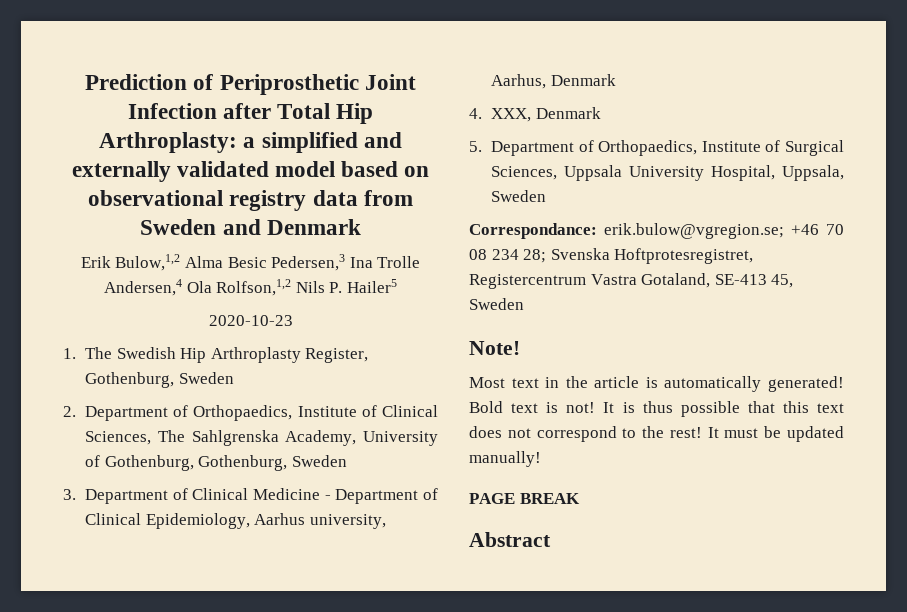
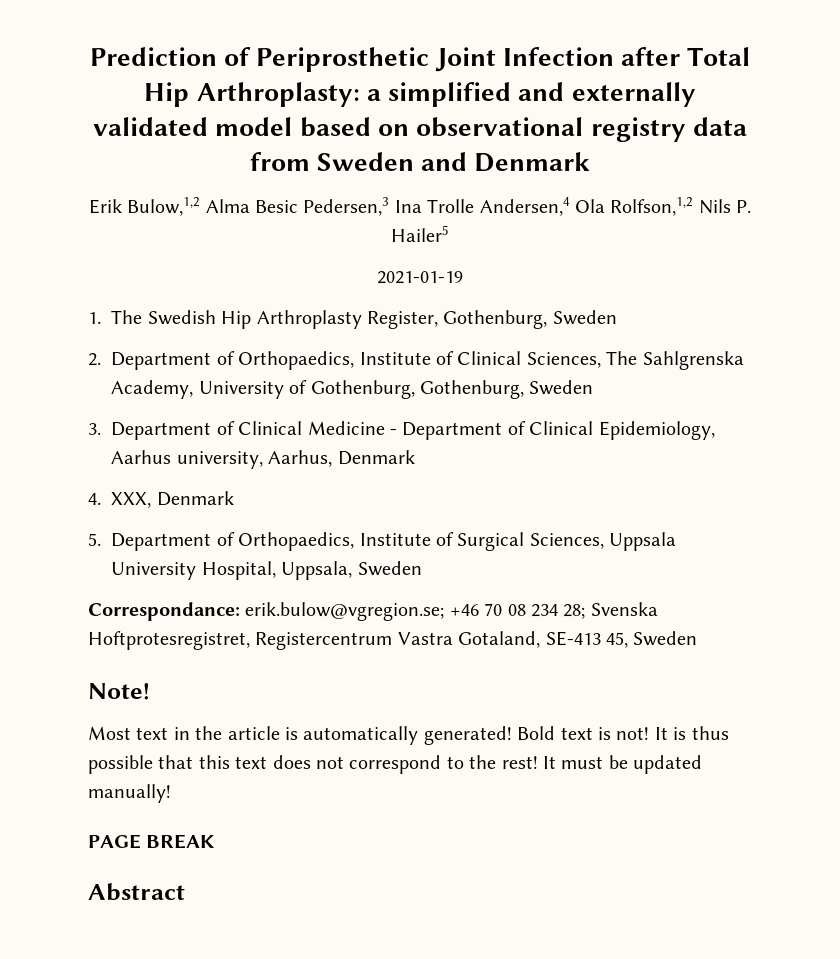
- 2020-10-23
+ 2021-01-19

